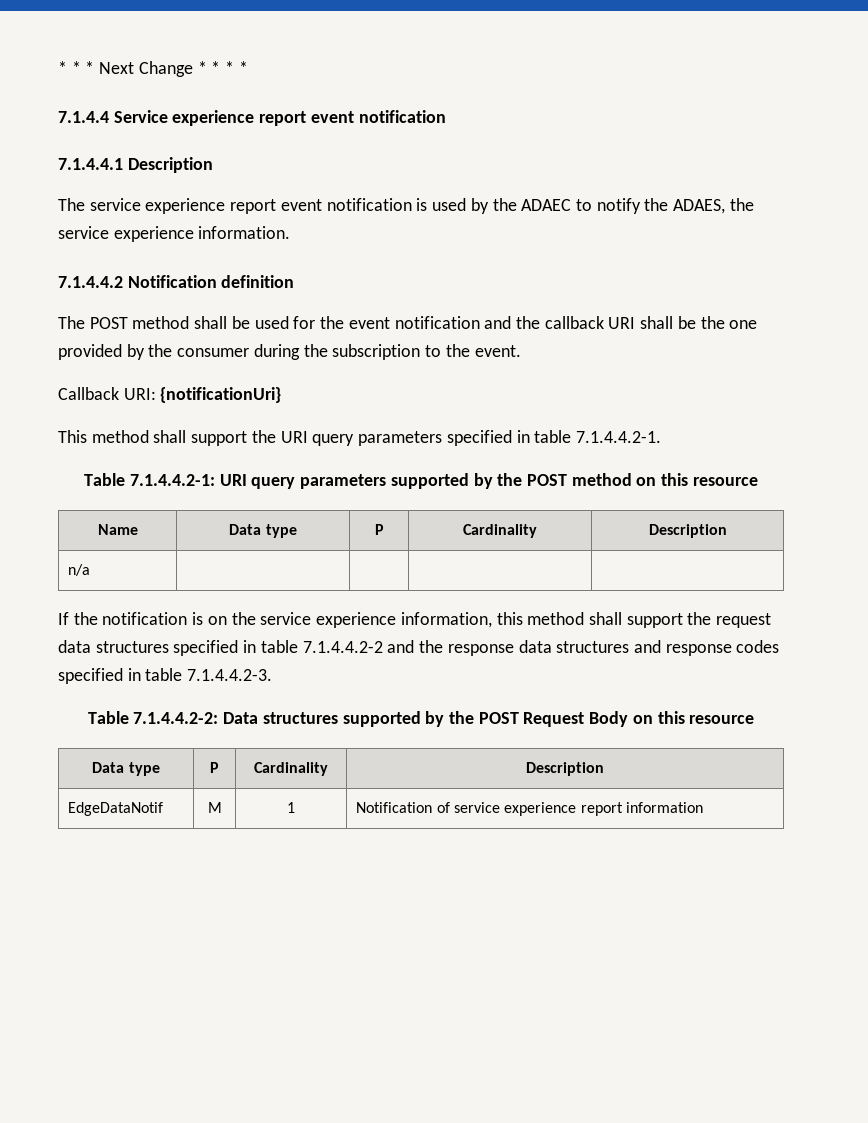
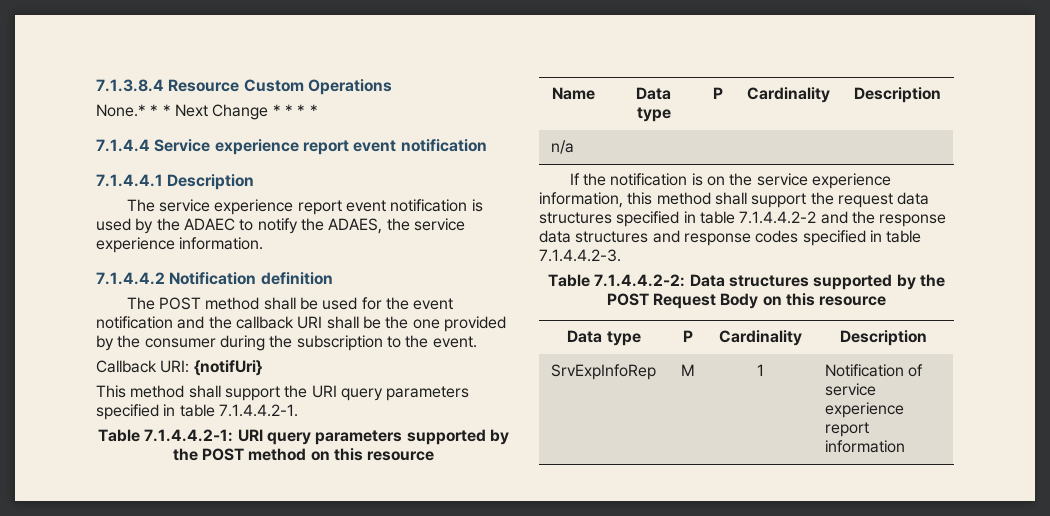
- * * * Next Change * * * *
+ 7.1.3.8.4 Resource Custom Operations
+ None.* * * Next Change * * * *
- Callback URI: {notificationUri}
+ Callback URI: {notifUri}
- EdgeDataNotif | M | 1 | Notification of service experience report information
+ SrvExpInfoRep | M | 1 | Notification of service experience report information

